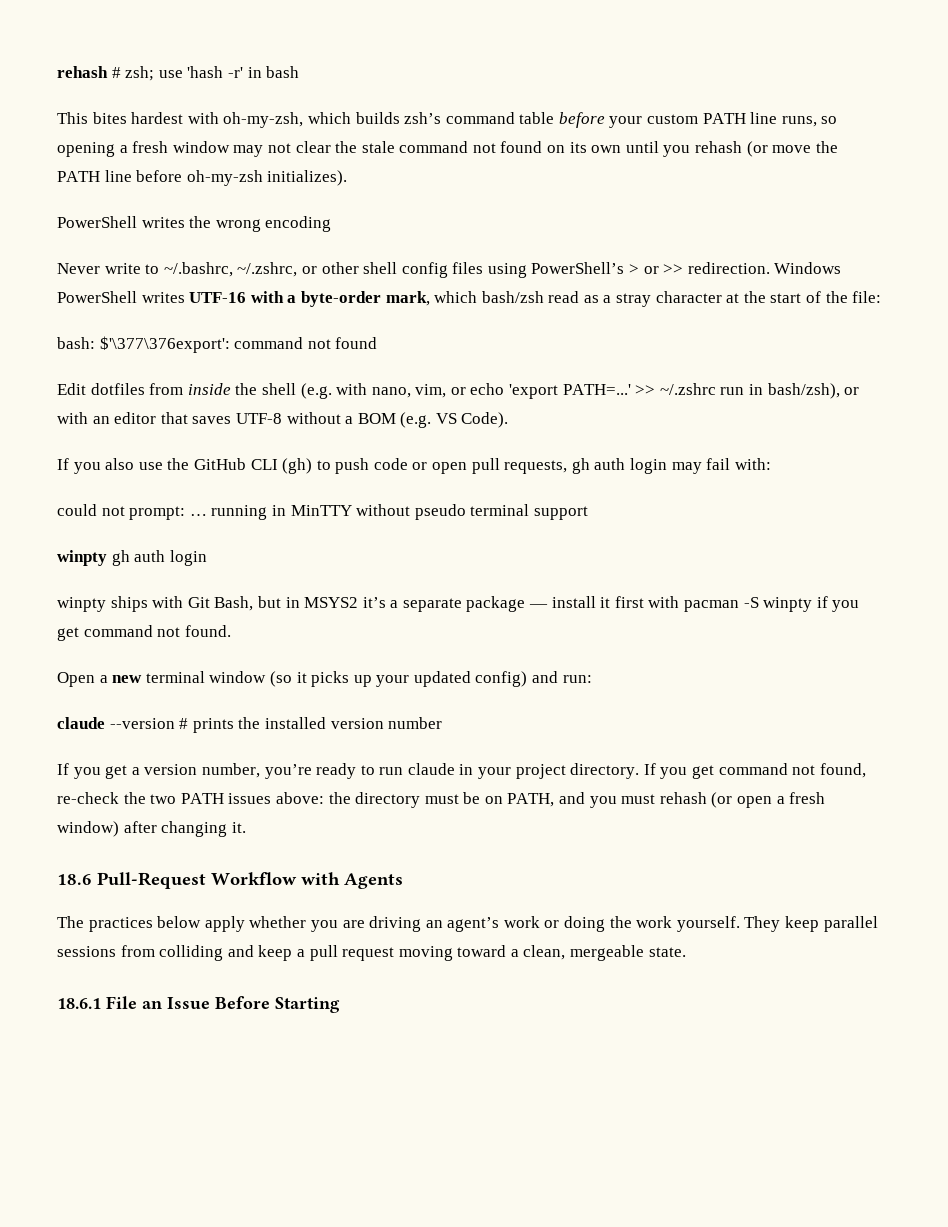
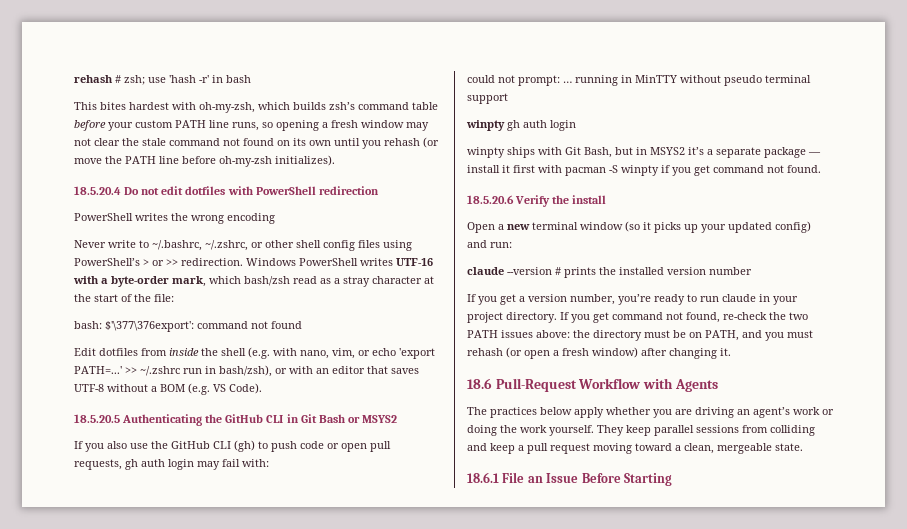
+ 18.5.20.4 Do not edit dotfiles with PowerShell redirection
+ 18.5.20.5 Authenticating the GitHub CLI in Git Bash or MSYS2
+ 18.5.20.6 Verify the install

